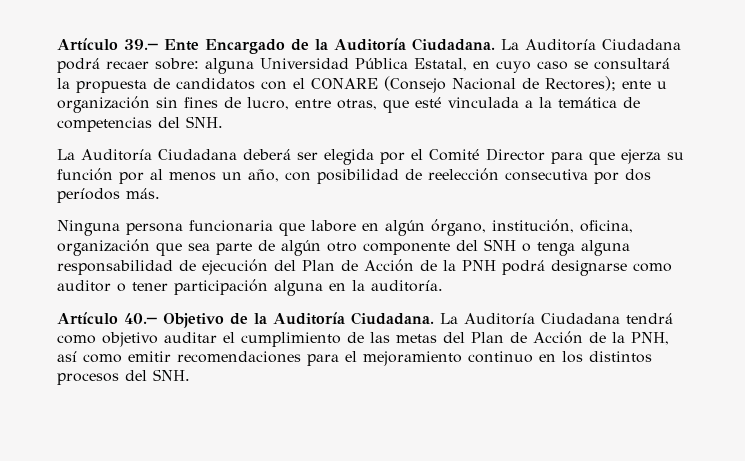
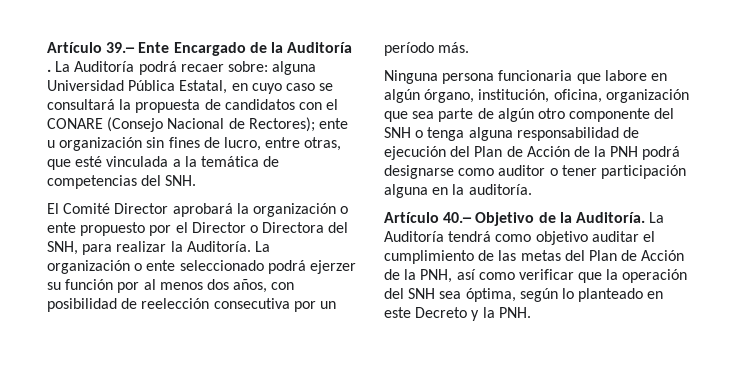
- Artículo 39.─ Ente Encargado de la Auditoría Ciudadana. La Auditoría Ciudadana podrá recaer sobre: alguna Universidad Pública Estatal, en cuyo caso se consultará la propuesta de candidatos con el CONARE (Consejo Nacional de Rectores); ente u organización sin fines de lucro, entre otras, que esté vinculada a la temática de competencias del SNH.
+ Artículo 39.─ Ente Encargado de la Auditoría . La Auditoría podrá recaer sobre: alguna Universidad Pública Estatal, en cuyo caso se consultará la propuesta de candidatos con el CONARE (Consejo Nacional de Rectores); ente u organización sin fines de lucro, entre otras, que esté vinculada a la temática de competencias del SNH.
- La Auditoría Ciudadana deberá ser elegida por el Comité Director para que ejerza su función por al menos un año, con posibilidad de reelección consecutiva por dos períodos más.
+ El Comité Director aprobará la organización o ente propuesto por el Director o Directora del SNH, para realizar la Auditoría. La organización o ente seleccionado podrá ejerzer su función por al menos dos años, con posibilidad de reelección consecutiva por un período más.
- Artículo 40.─ Objetivo de la Auditoría Ciudadana. La Auditoría Ciudadana tendrá como objetivo auditar el cumplimiento de las metas del Plan de Acción de la PNH, así como emitir recomendaciones para el mejoramiento continuo en los distintos procesos del SNH.
+ Artículo 40.─ Objetivo de la Auditoría. La Auditoría tendrá como objetivo auditar el cumplimiento de las metas del Plan de Acción de la PNH, así como verificar que la operación del SNH sea óptima, según lo planteado en este Decreto y la PNH.

